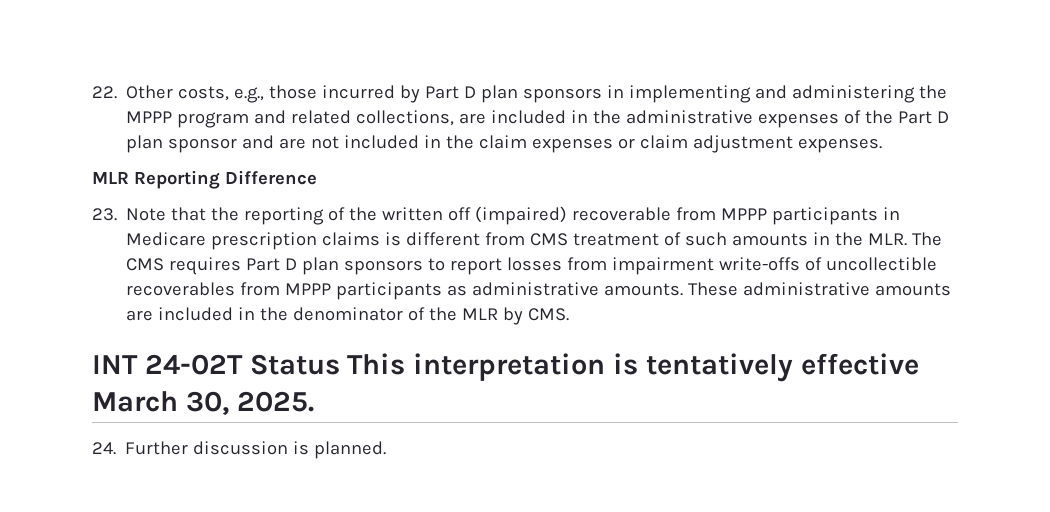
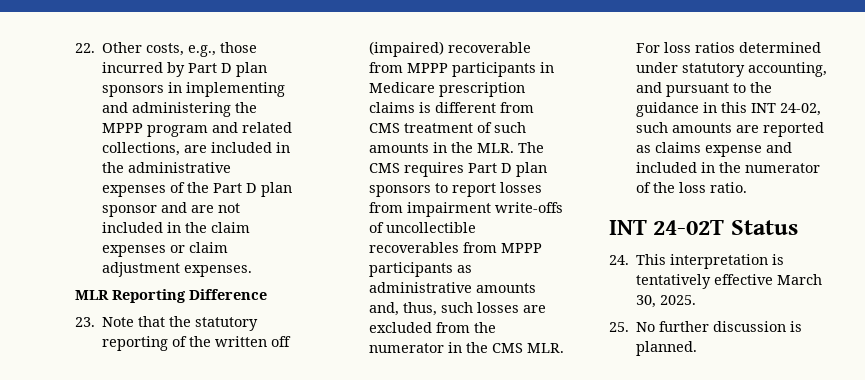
- 23. Note that the reporting of the written off (impaired) recoverable from MPPP participants in Medicare prescription claims is different from CMS treatment of such amounts in the MLR. The CMS requires Part D plan sponsors to report losses from impairment write-offs of uncollectible recoverables from MPPP participants as administrative amounts. These administrative amounts are included in the denominator of the MLR by CMS.
+ 23. Note that the statutory reporting of the written off (impaired) recoverable from MPPP participants in Medicare prescription claims is different from CMS treatment of such amounts in the MLR. The CMS requires Part D plan sponsors to report losses from impairment write-offs of uncollectible recoverables from MPPP participants as administrative amounts and, thus, such losses are excluded from the numerator in the CMS MLR. For loss ratios determined under statutory accounting, and pursuant to the guidance in this INT 24-02, such amounts are reported as claims expense and included in the numerator of the loss ratio.
- INT 24-02T Status This interpretation is tentatively effective March 30, 2025.
+ INT 24-02T Status
+ 24. This interpretation is tentatively effective March 30, 2025.
- 24. Further discussion is planned.
+ 25. No further discussion is planned.

